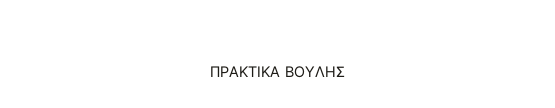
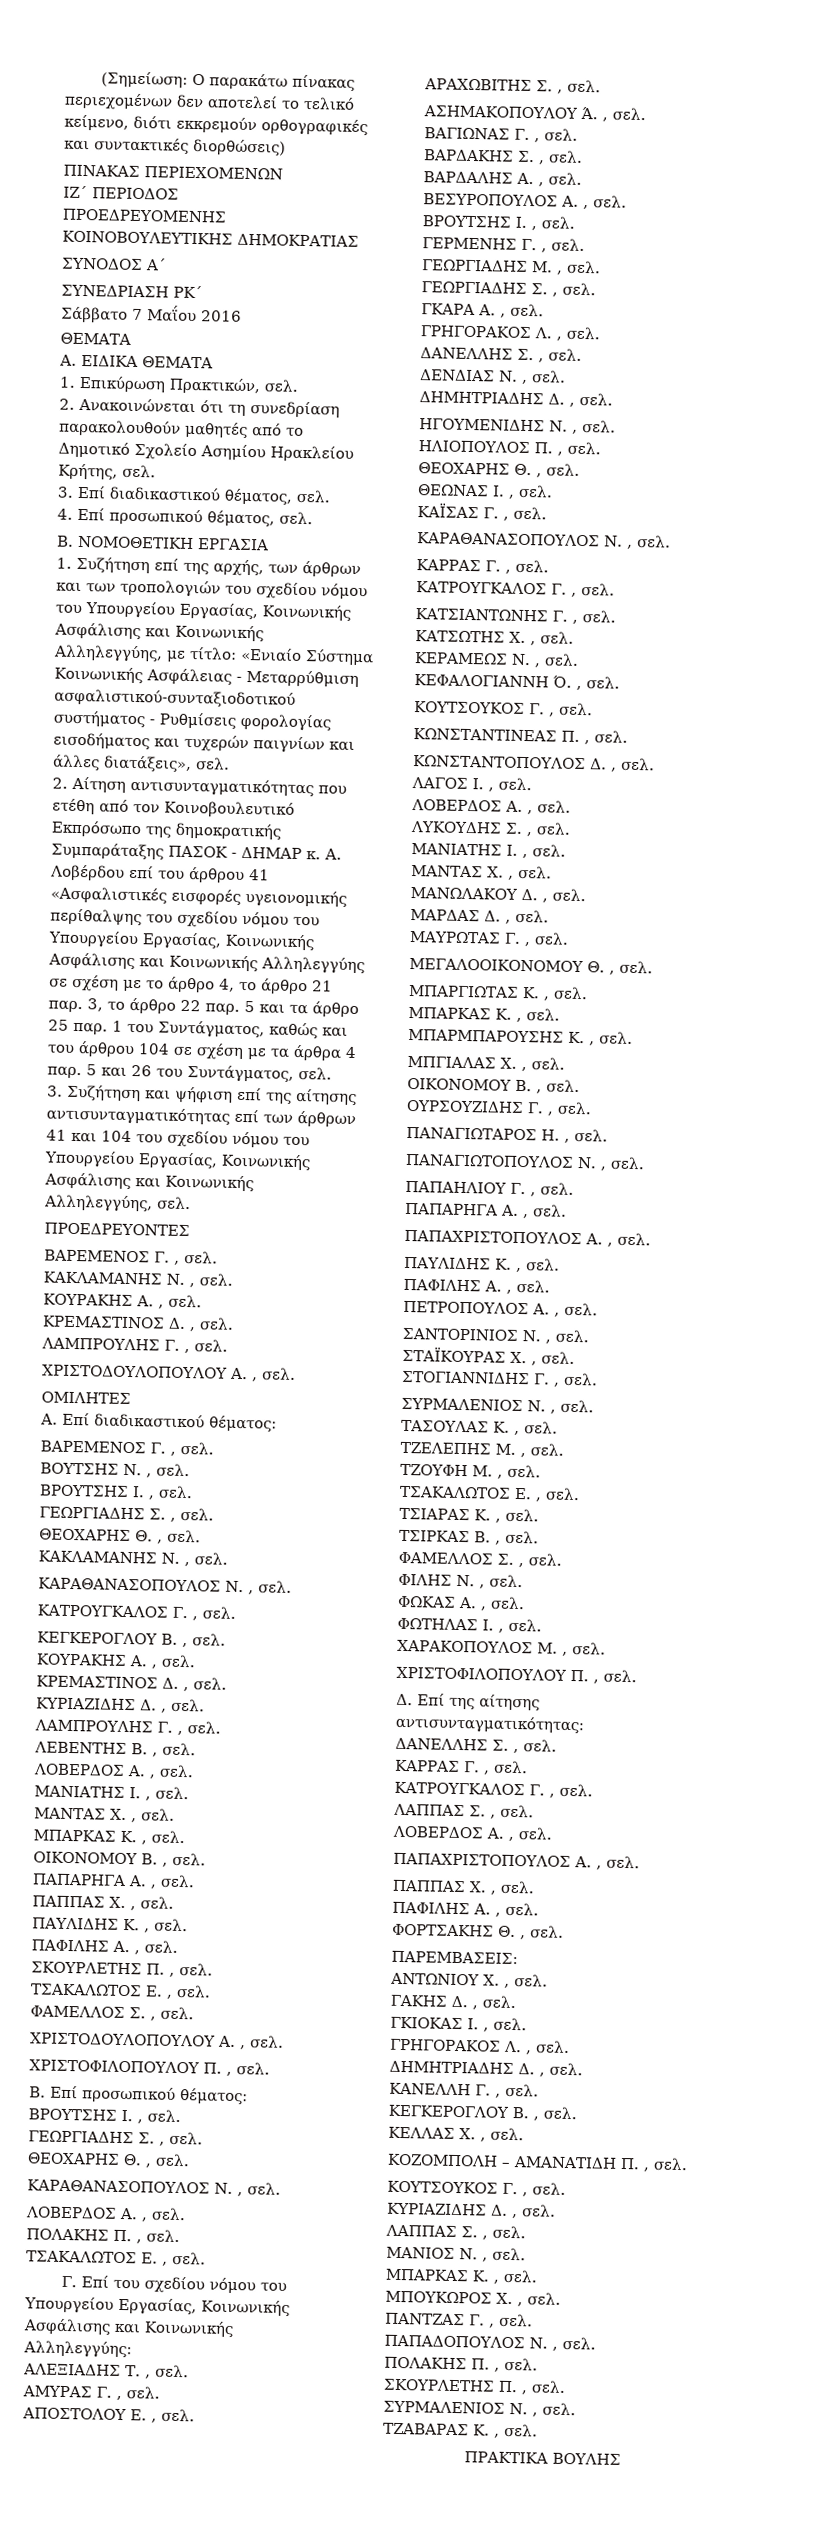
+ (Σημείωση: Ο παρακάτω πίνακας περιεχομένων δεν αποτελεί το τελικό κείμενο, διότι εκκρεμούν ορθογραφικές και συντακτικές διορθώσεις)
+ ΠΙΝΑΚΑΣ ΠΕΡΙΕΧΟΜΕΝΩΝ
+ ΙΖ΄ ΠΕΡΙΟΔΟΣ
+ ΠΡΟΕΔΡΕΥΟΜΕΝΗΣ ΚΟΙΝΟΒΟΥΛΕΥΤΙΚΗΣ ΔΗΜΟΚΡΑΤΙΑΣ
+ ΣΥΝΟΔΟΣ Α΄
+ ΣΥΝΕΔΡΙΑΣΗ ΡΚ΄
+ Σάββατο 7 Μαΐου 2016
+ ΘΕΜΑΤΑ
+ Α. ΕΙΔΙΚΑ ΘΕΜΑΤΑ
+ 1. Επικύρωση Πρακτικών, σελ.
+ 2. Ανακοινώνεται ότι τη συνεδρίαση παρακολουθούν μαθητές από το Δημοτικό Σχολείο Ασημίου Ηρακλείου Κρήτης, σελ.
+ 3. Επί διαδικαστικού θέματος, σελ.
+ 4. Επί προσωπικού θέματος, σελ.
+ Β. ΝΟΜΟΘΕΤΙΚΗ ΕΡΓΑΣΙΑ
+ 1. Συζήτηση επί της αρχής, των άρθρων και των τροπολογιών του σχεδίου νόμου του Υπουργείου Εργασίας, Κοινωνικής Ασφάλισης και Κοινωνικής Αλληλεγγύης, με τίτλο: «Ενιαίο Σύστημα Κοινωνικής Ασφάλειας - Μεταρρύθμιση ασφαλιστικού-συνταξιοδοτικού συστήματος - Ρυθμίσεις φορολογίας εισοδήματος και τυχερών παιγνίων και άλλες διατάξεις», σελ.
+ 2. Αίτηση αντισυνταγματικότητας που ετέθη από τον Κοινοβουλευτικό Εκπρόσωπο της δημοκρατικής Συμπαράταξης ΠΑΣΟΚ - ΔΗΜΑΡ κ. Α. Λοβέρδου επί του άρθρου 41 «Ασφαλιστικές εισφορές υγειονομικής περίθαλψης του σχεδίου νόμου του Υπουργείου Εργασίας, Κοινωνικής Ασφάλισης και Κοινωνικής Αλληλεγγύης σε σχέση με το άρθρο 4, το άρθρο 21 παρ. 3, το άρθρο 22 παρ. 5 και τα άρθρο 25 παρ. 1 του Συντάγματος, καθώς και του άρθρου 104 σε σχέση με τα άρθρα 4 παρ. 5 και 26 του Συντάγματος, σελ.
+ 3. Συζήτηση και ψήφιση επί της αίτησης αντισυνταγματικότητας επί των άρθρων 41 και 104 του σχεδίου νόμου του Υπουργείου Εργασίας, Κοινωνικής Ασφάλισης και Κοινωνικής Αλληλεγγύης, σελ.
+ ΠΡΟΕΔΡΕΥΟΝΤΕΣ
+ ΒΑΡΕΜΕΝΟΣ Γ. , σελ.
+ ΚΑΚΛΑΜΑΝΗΣ Ν. , σελ.
+ ΚΟΥΡΑΚΗΣ Α. , σελ.
+ ΚΡΕΜΑΣΤΙΝΟΣ Δ. , σελ.
+ ΛΑΜΠΡΟΥΛΗΣ Γ. , σελ.
+ ΧΡΙΣΤΟΔΟΥΛΟΠΟΥΛΟΥ Α. , σελ.
+ ΟΜΙΛΗΤΕΣ
+ Α. Επί διαδικαστικού θέματος:
+ ΒΑΡΕΜΕΝΟΣ Γ. , σελ.
+ ΒΟΥΤΣΗΣ Ν. , σελ.
+ ΒΡΟΥΤΣΗΣ Ι. , σελ.
+ ΓΕΩΡΓΙΑΔΗΣ Σ. , σελ.
+ ΘΕΟΧΑΡΗΣ Θ. , σελ.
+ ΚΑΚΛΑΜΑΝΗΣ Ν. , σελ.
+ ΚΑΡΑΘΑΝΑΣΟΠΟΥΛΟΣ Ν. , σελ.
+ ΚΑΤΡΟΥΓΚΑΛΟΣ Γ. , σελ.
+ ΚΕΓΚΕΡΟΓΛΟΥ Β. , σελ.
+ ΚΟΥΡΑΚΗΣ Α. , σελ.
+ ΚΡΕΜΑΣΤΙΝΟΣ Δ. , σελ.
+ ΚΥΡΙΑΖΙΔΗΣ Δ. , σελ.
+ ΛΑΜΠΡΟΥΛΗΣ Γ. , σελ.
+ ΛΕΒΕΝΤΗΣ Β. , σελ.
+ ΛΟΒΕΡΔΟΣ Α. , σελ.
+ ΜΑΝΙΑΤΗΣ Ι. , σελ.
+ ΜΑΝΤΑΣ Χ. , σελ.
+ ΜΠΑΡΚΑΣ Κ. , σελ.
+ ΟΙΚΟΝΟΜΟΥ Β. , σελ.
+ ΠΑΠΑΡΗΓΑ Α. , σελ.
+ ΠΑΠΠΑΣ Χ. , σελ.
+ ΠΑΥΛΙΔΗΣ Κ. , σελ.
+ ΠΑΦΙΛΗΣ Α. , σελ.
+ ΣΚΟΥΡΛΕΤΗΣ Π. , σελ.
+ ΤΣΑΚΑΛΩΤΟΣ Ε. , σελ.
+ ΦΑΜΕΛΛΟΣ Σ. , σελ.
+ ΧΡΙΣΤΟΔΟΥΛΟΠΟΥΛΟΥ Α. , σελ.
+ ΧΡΙΣΤΟΦΙΛΟΠΟΥΛΟΥ Π. , σελ.
+ Β. Επί προσωπικού θέματος:
+ ΒΡΟΥΤΣΗΣ Ι. , σελ.
+ ΓΕΩΡΓΙΑΔΗΣ Σ. , σελ.
+ ΘΕΟΧΑΡΗΣ Θ. , σελ.
+ ΚΑΡΑΘΑΝΑΣΟΠΟΥΛΟΣ Ν. , σελ.
+ ΛΟΒΕΡΔΟΣ Α. , σελ.
+ ΠΟΛΑΚΗΣ Π. , σελ.
+ ΤΣΑΚΑΛΩΤΟΣ Ε. , σελ.
+ Γ. Επί του σχεδίου νόμου του Υπουργείου Εργασίας, Κοινωνικής Ασφάλισης και Κοινωνικής Αλληλεγγύης:
+ ΑΛΕΞΙΑΔΗΣ Τ. , σελ.
+ ΑΜΥΡΑΣ Γ. , σελ.
+ ΑΠΟΣΤΟΛΟΥ Ε. , σελ.
+ ΑΡΑΧΩΒΙΤΗΣ Σ. , σελ.
+ ΑΣΗΜΑΚΟΠΟΥΛΟΥ Ά. , σελ.
+ ΒΑΓΙΩΝΑΣ Γ. , σελ.
+ ΒΑΡΔΑΚΗΣ Σ. , σελ.
+ ΒΑΡΔΑΛΗΣ Α. , σελ.
+ ΒΕΣΥΡΟΠΟΥΛΟΣ Α. , σελ.
+ ΒΡΟΥΤΣΗΣ Ι. , σελ.
+ ΓΕΡΜΕΝΗΣ Γ. , σελ.
+ ΓΕΩΡΓΙΑΔΗΣ Μ. , σελ.
+ ΓΕΩΡΓΙΑΔΗΣ Σ. , σελ.
+ ΓΚΑΡΑ Α. , σελ.
+ ΓΡΗΓΟΡΑΚΟΣ Λ. , σελ.
+ ΔΑΝΕΛΛΗΣ Σ. , σελ.
+ ΔΕΝΔΙΑΣ Ν. , σελ.
+ ΔΗΜΗΤΡΙΑΔΗΣ Δ. , σελ.
+ ΗΓΟΥΜΕΝΙΔΗΣ Ν. , σελ.
+ ΗΛΙΟΠΟΥΛΟΣ Π. , σελ.
+ ΘΕΟΧΑΡΗΣ Θ. , σελ.
+ ΘΕΩΝΑΣ Ι. , σελ.
+ ΚΑΪΣΑΣ Γ. , σελ.
+ ΚΑΡΑΘΑΝΑΣΟΠΟΥΛΟΣ Ν. , σελ.
+ ΚΑΡΡΑΣ Γ. , σελ.
+ ΚΑΤΡΟΥΓΚΑΛΟΣ Γ. , σελ.
+ ΚΑΤΣΙΑΝΤΩΝΗΣ Γ. , σελ.
+ ΚΑΤΣΩΤΗΣ Χ. , σελ.
+ ΚΕΡΑΜΕΩΣ Ν. , σελ.
+ ΚΕΦΑΛΟΓΙΑΝΝΗ Ό. , σελ.
+ ΚΟΥΤΣΟΥΚΟΣ Γ. , σελ.
+ ΚΩΝΣΤΑΝΤΙΝΕΑΣ Π. , σελ.
+ ΚΩΝΣΤΑΝΤΟΠΟΥΛΟΣ Δ. , σελ.
+ ΛΑΓΟΣ Ι. , σελ.
+ ΛΟΒΕΡΔΟΣ Α. , σελ.
+ ΛΥΚΟΥΔΗΣ Σ. , σελ.
+ ΜΑΝΙΑΤΗΣ Ι. , σελ.
+ ΜΑΝΤΑΣ Χ. , σελ.
+ ΜΑΝΩΛΑΚΟΥ Δ. , σελ.
+ ΜΑΡΔΑΣ Δ. , σελ.
+ ΜΑΥΡΩΤΑΣ Γ. , σελ.
+ ΜΕΓΑΛΟΟΙΚΟΝΟΜΟΥ Θ. , σελ.
+ ΜΠΑΡΓΙΩΤΑΣ Κ. , σελ.
+ ΜΠΑΡΚΑΣ Κ. , σελ.
+ ΜΠΑΡΜΠΑΡΟΥΣΗΣ Κ. , σελ.
+ ΜΠΓΙΑΛΑΣ Χ. , σελ.
+ ΟΙΚΟΝΟΜΟΥ Β. , σελ.
+ ΟΥΡΣΟΥΖΙΔΗΣ Γ. , σελ.
+ ΠΑΝΑΓΙΩΤΑΡΟΣ Η. , σελ.
+ ΠΑΝΑΓΙΩΤΟΠΟΥΛΟΣ Ν. , σελ.
+ ΠΑΠΑΗΛΙΟΥ Γ. , σελ.
+ ΠΑΠΑΡΗΓΑ Α. , σελ.
+ ΠΑΠΑΧΡΙΣΤΟΠΟΥΛΟΣ Α. , σελ.
+ ΠΑΥΛΙΔΗΣ Κ. , σελ.
+ ΠΑΦΙΛΗΣ Α. , σελ.
+ ΠΕΤΡΟΠΟΥΛΟΣ Α. , σελ.
+ ΣΑΝΤΟΡΙΝΙΟΣ Ν. , σελ.
+ ΣΤΑΪΚΟΥΡΑΣ Χ. , σελ.
+ ΣΤΟΓΙΑΝΝΙΔΗΣ Γ. , σελ.
+ ΣΥΡΜΑΛΕΝΙΟΣ Ν. , σελ.
+ ΤΑΣΟΥΛΑΣ Κ. , σελ.
+ ΤΖΕΛΕΠΗΣ Μ. , σελ.
+ ΤΖΟΥΦΗ Μ. , σελ.
+ ΤΣΑΚΑΛΩΤΟΣ Ε. , σελ.
+ ΤΣΙΑΡΑΣ Κ. , σελ.
+ ΤΣΙΡΚΑΣ Β. , σελ.
+ ΦΑΜΕΛΛΟΣ Σ. , σελ.
+ ΦΙΛΗΣ Ν. , σελ.
+ ΦΩΚΑΣ Α. , σελ.
+ ΦΩΤΗΛΑΣ Ι. , σελ.
+ ΧΑΡΑΚΟΠΟΥΛΟΣ Μ. , σελ.
+ ΧΡΙΣΤΟΦΙΛΟΠΟΥΛΟΥ Π. , σελ.
+ Δ. Επί της αίτησης αντισυνταγματικότητας:
+ ΔΑΝΕΛΛΗΣ Σ. , σελ.
+ ΚΑΡΡΑΣ Γ. , σελ.
+ ΚΑΤΡΟΥΓΚΑΛΟΣ Γ. , σελ.
+ ΛΑΠΠΑΣ Σ. , σελ.
+ ΛΟΒΕΡΔΟΣ Α. , σελ.
+ ΠΑΠΑΧΡΙΣΤΟΠΟΥΛΟΣ Α. , σελ.
+ ΠΑΠΠΑΣ Χ. , σελ.
+ ΠΑΦΙΛΗΣ Α. , σελ.
+ ΦΟΡΤΣΑΚΗΣ Θ. , σελ.
+ ΠΑΡΕΜΒΑΣΕΙΣ:
+ ΑΝΤΩΝΙΟΥ Χ. , σελ.
+ ΓΑΚΗΣ Δ. , σελ.
+ ΓΚΙΟΚΑΣ Ι. , σελ.
+ ΓΡΗΓΟΡΑΚΟΣ Λ. , σελ.
+ ΔΗΜΗΤΡΙΑΔΗΣ Δ. , σελ.
+ ΚΑΝΕΛΛΗ Γ. , σελ.
+ ΚΕΓΚΕΡΟΓΛΟΥ Β. , σελ.
+ ΚΕΛΛΑΣ Χ. , σελ.
+ ΚΟΖΟΜΠΟΛΗ – ΑΜΑΝΑΤΙΔΗ Π. , σελ.
+ ΚΟΥΤΣΟΥΚΟΣ Γ. , σελ.
+ ΚΥΡΙΑΖΙΔΗΣ Δ. , σελ.
+ ΛΑΠΠΑΣ Σ. , σελ.
+ ΜΑΝΙΟΣ Ν. , σελ.
+ ΜΠΑΡΚΑΣ Κ. , σελ.
+ ΜΠΟΥΚΩΡΟΣ Χ. , σελ.
+ ΠΑΝΤΖΑΣ Γ. , σελ.
+ ΠΑΠΑΔΟΠΟΥΛΟΣ Ν. , σελ.
+ ΠΟΛΑΚΗΣ Π. , σελ.
+ ΣΚΟΥΡΛΕΤΗΣ Π. , σελ.
+ ΣΥΡΜΑΛΕΝΙΟΣ Ν. , σελ.
+ ΤΖΑΒΑΡΑΣ Κ. , σελ.

